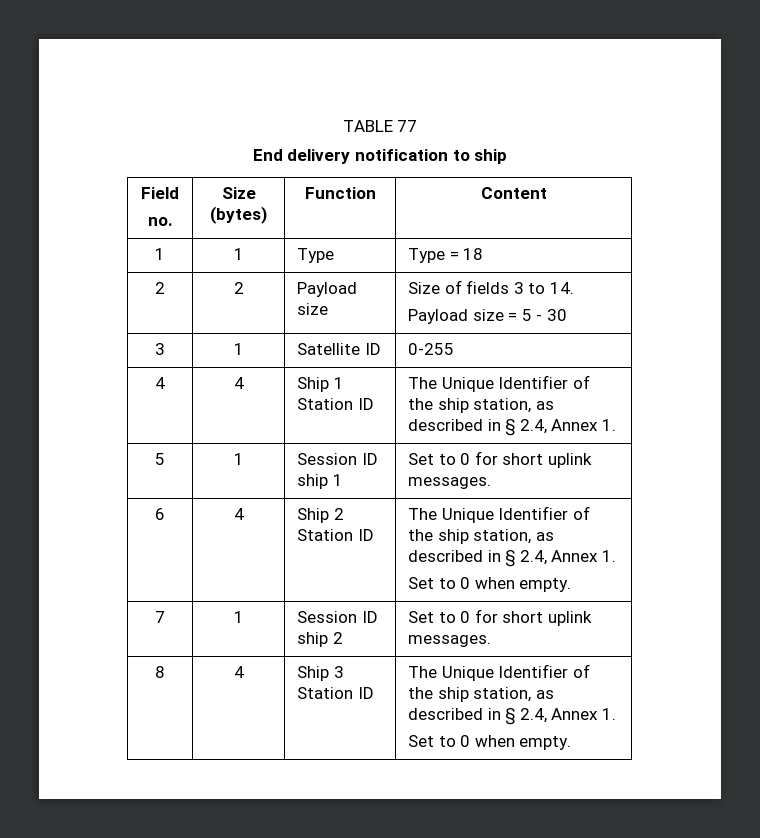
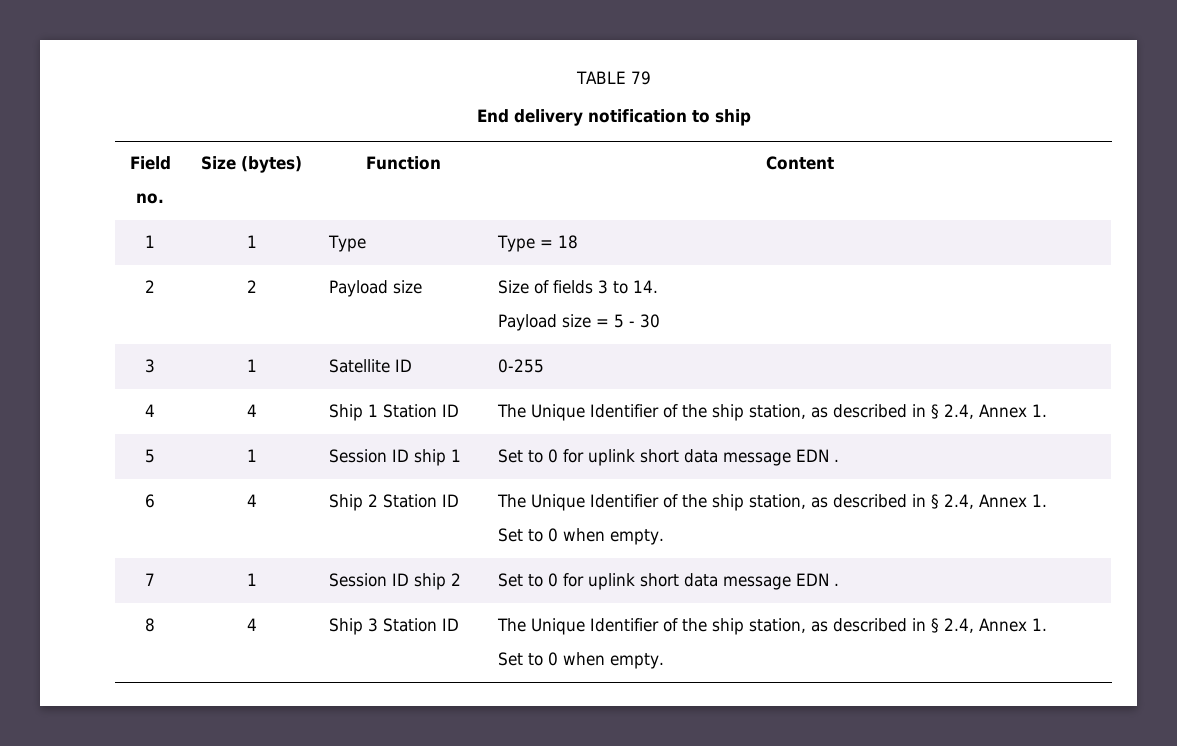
- TABLE 77
+ TABLE 79
- 5 | 1 | Session ID ship 1 | Set to 0 for short uplink messages.
+ 5 | 1 | Session ID ship 1 | Set to 0 for uplink short data message EDN .
- 7 | 1 | Session ID ship 2 | Set to 0 for short uplink messages.
+ 7 | 1 | Session ID ship 2 | Set to 0 for uplink short data message EDN .

